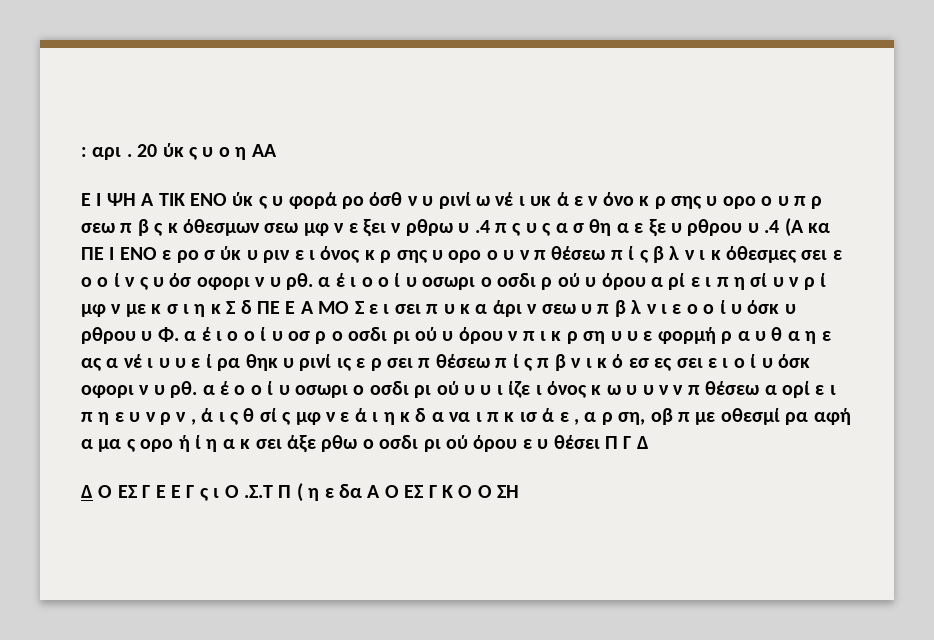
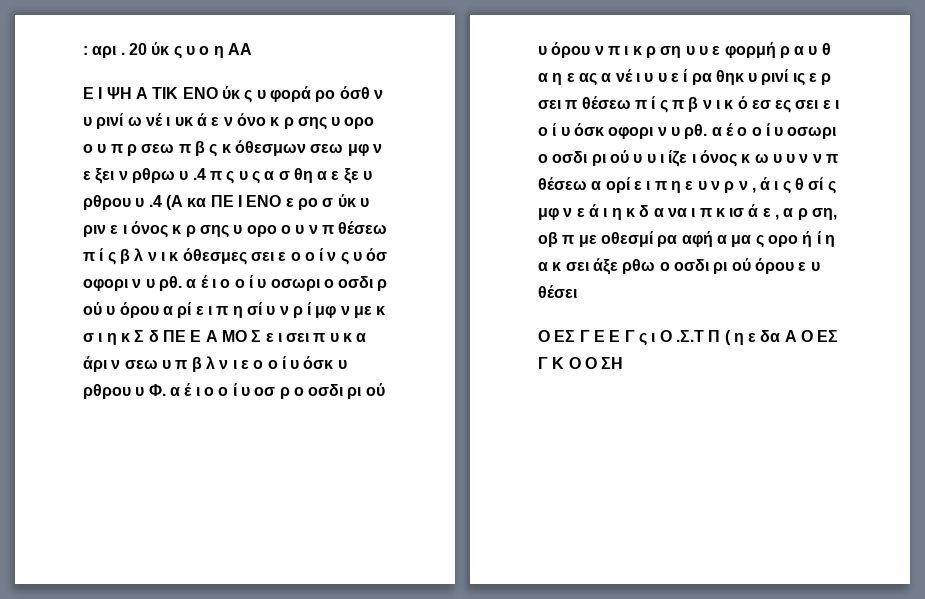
- Ε Ι ΨΗ Α ΤΙΚ ΕΝΟ ύκ ς υ φορά ρο όσθ ν υ ρινί ω νέ ι υκ ά ε ν όνο κ ρ σης υ ορο ο υ π ρ σεω π β ς κ όθεσμων σεω μφ ν ε ξει ν ρθρω υ .4 π ς υ ς α σ θη α ε ξε υ ρθρου υ .4 (Α κα ΠΕ Ι ΕΝΟ ε ρο σ ύκ υ ριν ε ι όνος κ ρ σης υ ορο ο υ ν π θέσεω π ί ς β λ ν ι κ όθεσμες σει ε ο ο ί ν ς υ όσ οφορι ν υ ρθ. α έ ι ο ο ί υ οσωρι ο οσδι ρ ού υ όρου α ρί ε ι π η σί υ ν ρ ί μφ ν με κ σ ι η κ Σ δ ΠΕ Ε Α ΜΟ Σ ε ι σει π υ κ α άρι ν σεω υ π β λ ν ι ε ο ο ί υ όσκ υ ρθρου υ Φ. α έ ι ο ο ί υ οσ ρ ο οσδι ρι ού υ όρου ν π ι κ ρ ση υ υ ε φορμή ρ α υ θ α η ε ας α νέ ι υ υ ε ί ρα θηκ υ ρινί ις ε ρ σει π θέσεω π ί ς π β ν ι κ ό εσ ες σει ε ι ο ί υ όσκ οφορι ν υ ρθ. α έ ο ο ί υ οσωρι ο οσδι ρι ού υ υ ι ίζε ι όνος κ ω υ υ ν ν π θέσεω α ορί ε ι π η ε υ ν ρ ν , ά ι ς θ σί ς μφ ν ε ά ι η κ δ α να ι π κ ισ ά ε , α ρ ση, οβ π με οθεσμί ρα αφή α μα ς ορο ή ί η α κ σει άξε ρθω ο οσδι ρι ού όρου ε υ θέσει Π Γ Δ
- Δ Ο ΕΣ Γ Ε Ε Γ ς ι Ο .Σ.Τ Π ( η ε δα Α Ο ΕΣ Γ Κ Ο Ο ΣΗ
+ Ε Ι ΨΗ Α ΤΙΚ ΕΝΟ ύκ ς υ φορά ρο όσθ ν υ ρινί ω νέ ι υκ ά ε ν όνο κ ρ σης υ ορο ο υ π ρ σεω π β ς κ όθεσμων σεω μφ ν ε ξει ν ρθρω υ .4 π ς υ ς α σ θη α ε ξε υ ρθρου υ .4 (Α κα ΠΕ Ι ΕΝΟ ε ρο σ ύκ υ ριν ε ι όνος κ ρ σης υ ορο ο υ ν π θέσεω π ί ς β λ ν ι κ όθεσμες σει ε ο ο ί ν ς υ όσ οφορι ν υ ρθ. α έ ι ο ο ί υ οσωρι ο οσδι ρ ού υ όρου α ρί ε ι π η σί υ ν ρ ί μφ ν με κ σ ι η κ Σ δ ΠΕ Ε Α ΜΟ Σ ε ι σει π υ κ α άρι ν σεω υ π β λ ν ι ε ο ο ί υ όσκ υ ρθρου υ Φ. α έ ι ο ο ί υ οσ ρ ο οσδι ρι ού υ όρου ν π ι κ ρ ση υ υ ε φορμή ρ α υ θ α η ε ας α νέ ι υ υ ε ί ρα θηκ υ ρινί ις ε ρ σει π θέσεω π ί ς π β ν ι κ ό εσ ες σει ε ι ο ί υ όσκ οφορι ν υ ρθ. α έ ο ο ί υ οσωρι ο οσδι ρι ού υ υ ι ίζε ι όνος κ ω υ υ ν ν π θέσεω α ορί ε ι π η ε υ ν ρ ν , ά ι ς θ σί ς μφ ν ε ά ι η κ δ α να ι π κ ισ ά ε , α ρ ση, οβ π με οθεσμί ρα αφή α μα ς ορο ή ί η α κ σει άξε ρθω ο οσδι ρι ού όρου ε υ θέσει
+ Ο ΕΣ Γ Ε Ε Γ ς ι Ο .Σ.Τ Π ( η ε δα Α Ο ΕΣ Γ Κ Ο Ο ΣΗ

